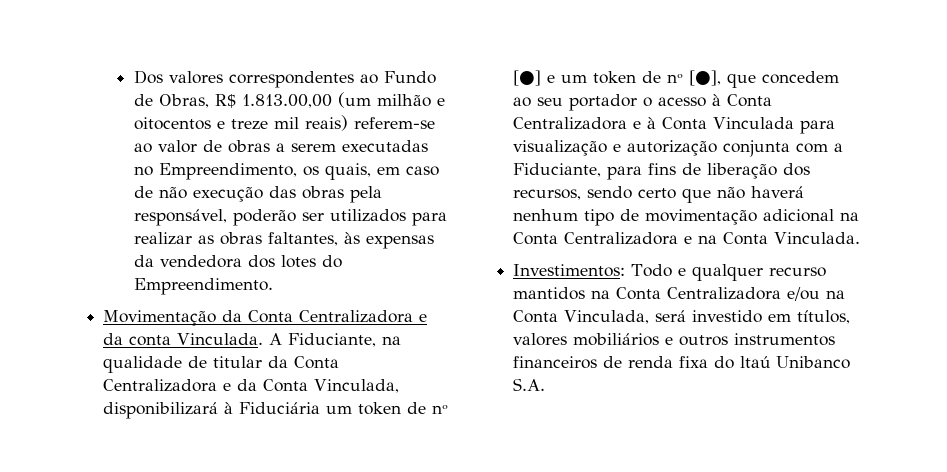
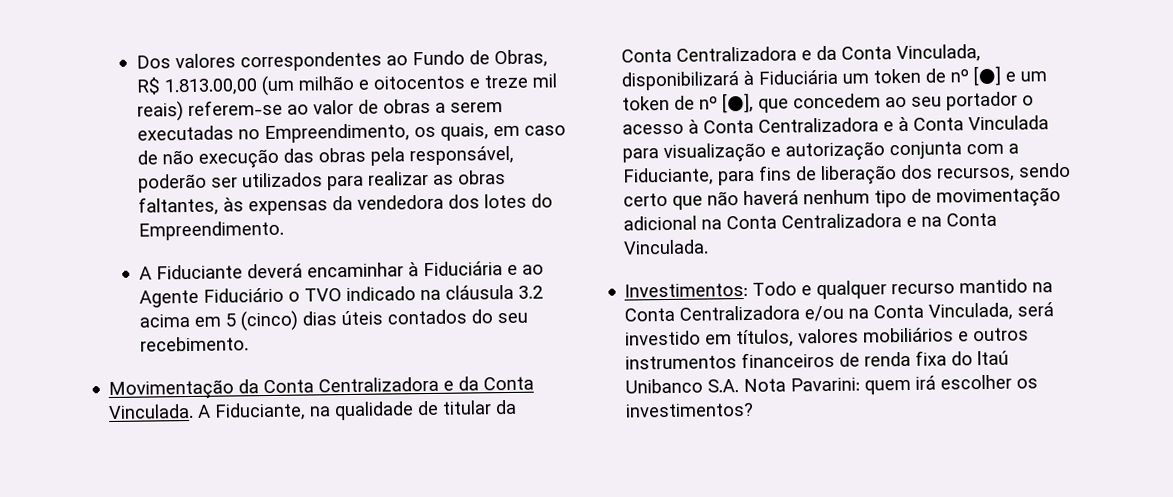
+ A Fiduciante deverá encaminhar à Fiduciária e ao Agente Fiduciário o TVO indicado na cláusula 3.2 acima em 5 (cinco) dias úteis contados do seu recebimento.
- Movimentação da Conta Centralizadora e da conta Vinculada.
+ Movimentação da Conta Centralizadora e da Conta Vinculada.
- Investimentos: Todo e qualquer recurso mantidos na Conta Centralizadora e/ou na Conta Vinculada, será investido em títulos, valores mobiliários e outros instrumentos financeiros de renda fixa do ltaú Unibanco S.A.
+ Investimentos: Todo e qualquer recurso mantido na Conta Centralizadora e/ou na Conta Vinculada, será investido em títulos, valores mobiliários e outros instrumentos financeiros de renda fixa do ltaú Unibanco S.A. Nota Pavarini: quem irá escolher os investimentos?

